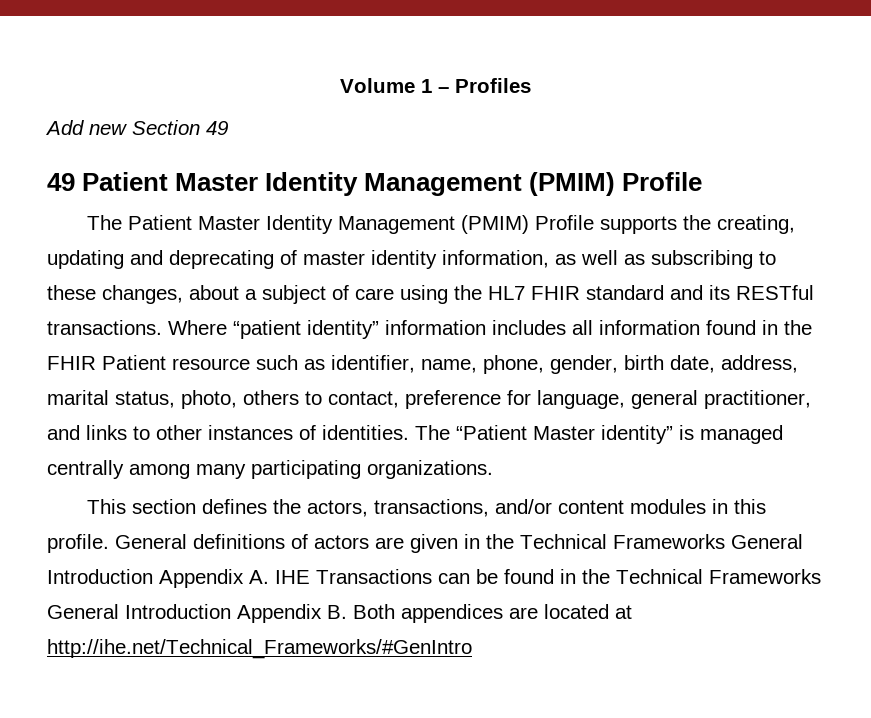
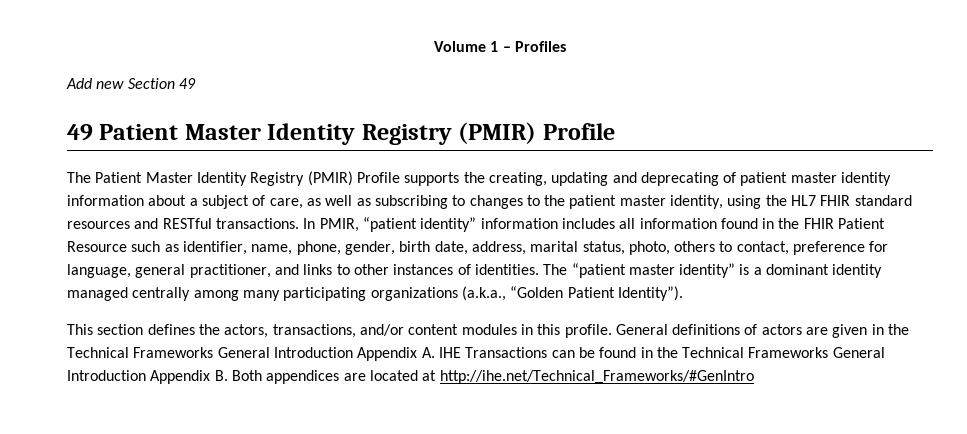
- 49 Patient Master Identity Management (PMIM) Profile
+ 49 Patient Master Identity Registry (PMIR) Profile
- The Patient Master Identity Management (PMIM) Profile supports the creating, updating and deprecating of master identity information, as well as subscribing to these changes, about a subject of care using the HL7 FHIR standard and its RESTful transactions. Where “patient identity” information includes all information found in the FHIR Patient resource such as identifier, name, phone, gender, birth date, address, marital status, photo, others to contact, preference for language, general practitioner, and links to other instances of identities.
+ The Patient Master Identity Registry (PMIR) Profile supports the creating, updating and deprecating of patient master identity information about a subject of care, as well as subscribing to changes to the patient master identity, using the HL7 FHIR standard resources and RESTful transactions. In PMIR, “patient identity” information includes all information found in the FHIR Patient Resource such as identifier, name, phone, gender, birth date, address, marital status, photo, others to contact, preference for language, general practitioner, and links to other instances of identities.
- The “Patient Master identity” is managed centrally among many participating organizations.
+ The “patient master identity” is a dominant identity managed centrally among many participating organizations (a.k.a., “Golden Patient Identity”).

